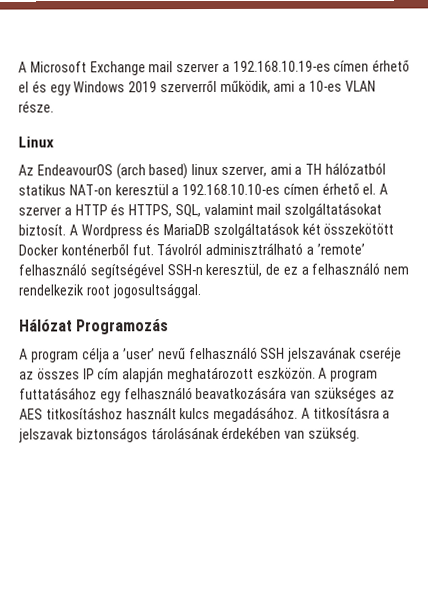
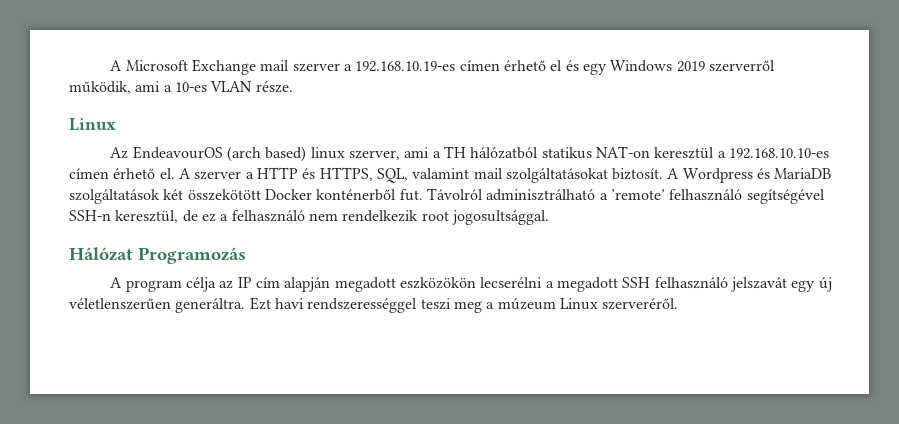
- A program célja a ’user’ nevű felhasználó SSH jelszavának cseréje az összes IP cím alapján meghatározott eszközön. A program futtatásához egy felhasználó beavatkozására van szükséges az AES titkosításhoz használt kulcs megadásához. A titkosításra a jelszavak biztonságos tárolásának érdekében van szükség.
+ A program célja az IP cím alapján megadott eszközökön lecserélni a megadott SSH felhasználó jelszavát egy új véletlenszerűen generáltra. Ezt havi rendszerességgel teszi meg a múzeum Linux szerveréről.

